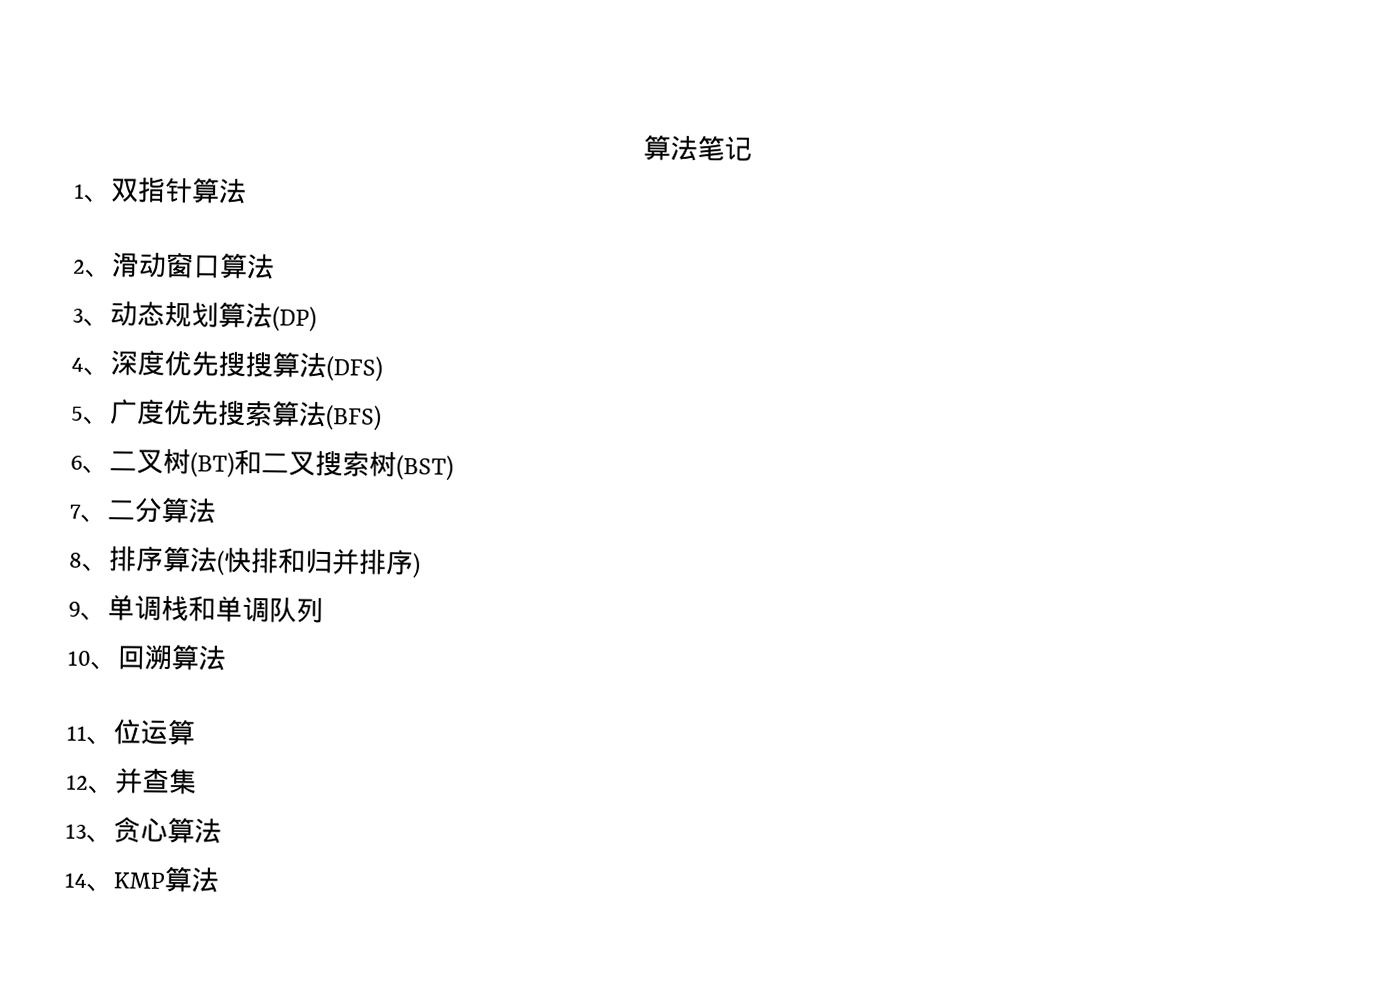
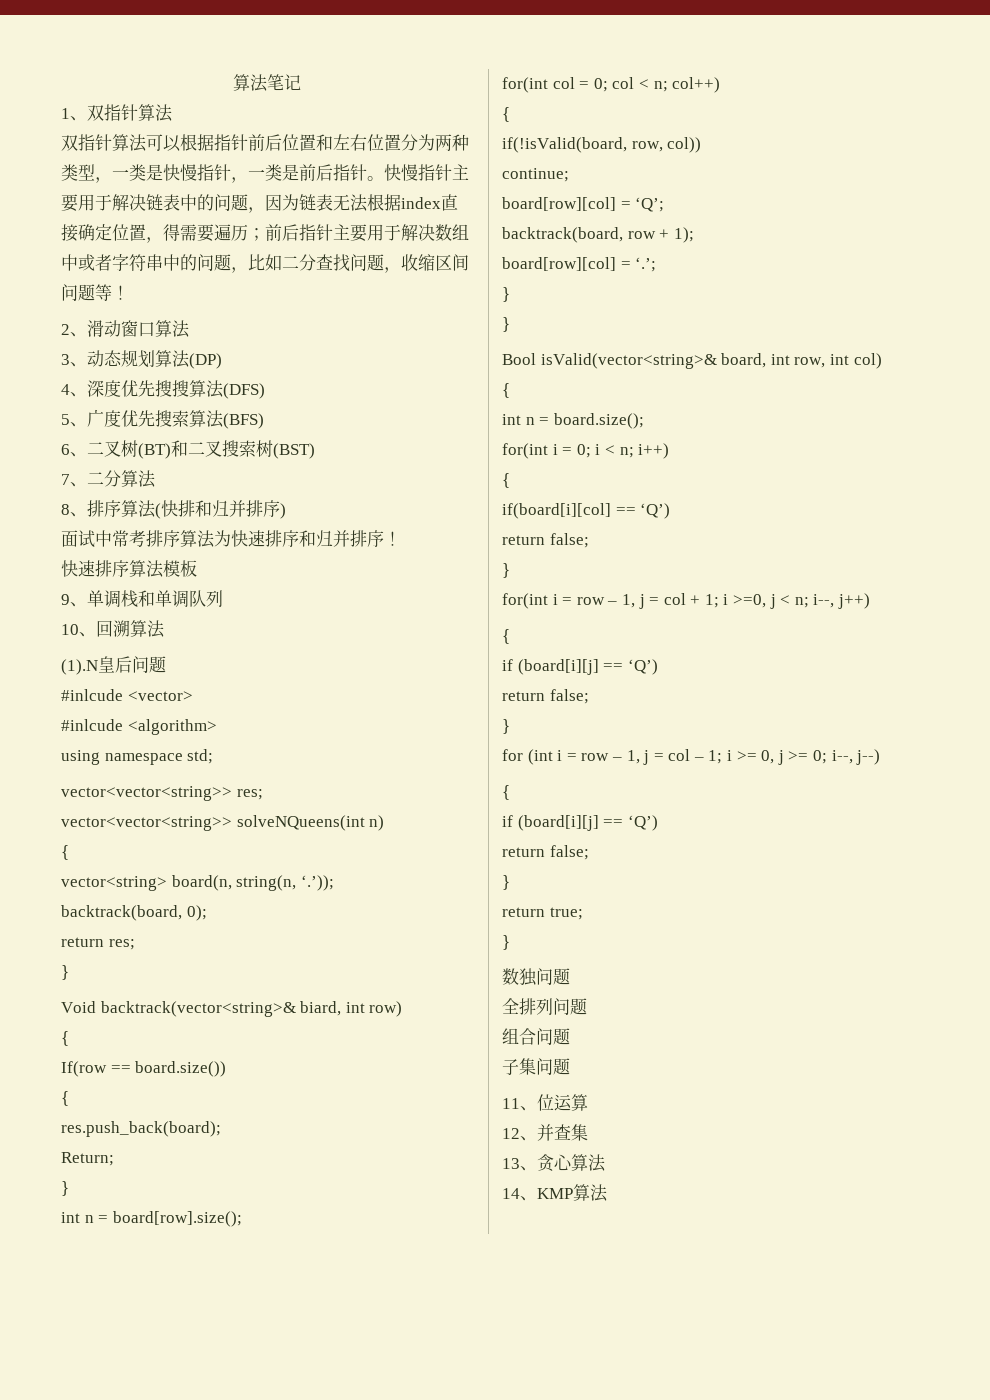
+ 双指针算法可以根据指针前后位置和左右位置分为两种类型，一类是快慢指针，一类是前后指针。快慢指针主要用于解决链表中的问题，因为链表无法根据index直接确定位置，得需要遍历；前后指针主要用于解决数组中或者字符串中的问题，比如二分查找问题，收缩区间问题等！
+ 面试中常考排序算法为快速排序和归并排序！
+ 快速排序算法模板
+ (1).N皇后问题
+ #inlcude <vector>
+ #inlcude <algorithm>
+ using namespace std;
+ vector<vector<string>> res;
+ vector<vector<string>> solveNQueens(int n)
+ {
+ vector<string> board(n, string(n, ‘.’));
+ backtrack(board, 0);
+ return res;
+ }
+ Void backtrack(vector<string>& biard, int row)
+ {
+ If(row == board.size())
+ {
+ res.push_back(board);
+ Return;
+ }
+ int n = board[row].size();
+ for(int col = 0; col < n; col++)
+ {
+ if(!isValid(board, row, col))
+ continue;
+ board[row][col] = ‘Q’;
+ backtrack(board, row + 1);
+ board[row][col] = ‘.’;
+ }
+ }
+ Bool isValid(vector<string>& board, int row, int col)
+ {
+ int n = board.size();
+ for(int i = 0; i < n; i++)
+ {
+ if(board[i][col] == ‘Q’)
+ return false;
+ }
+ for(int i = row – 1, j = col + 1; i >=0, j < n; i--, j++)
+ {
+ if (board[i][j] == ‘Q’)
+ return false;
+ }
+ for (int i = row – 1, j = col – 1; i >= 0, j >= 0; i--, j--)
+ {
+ if (board[i][j] == ‘Q’)
+ return false;
+ }
+ return true;
+ }
+ 数独问题
+ 全排列问题
+ 组合问题
+ 子集问题

